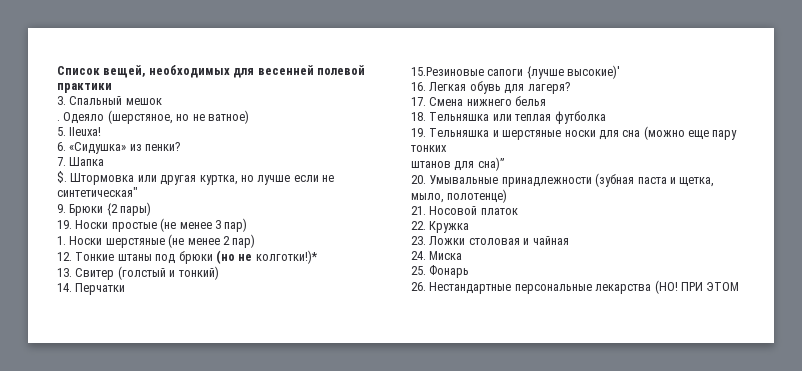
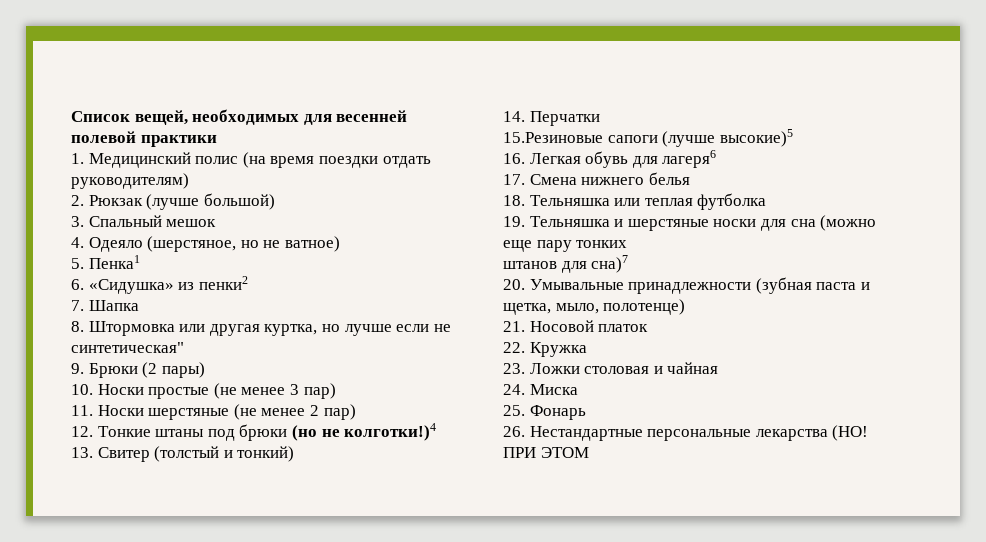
+ 1. Медицинский полис (на время поездки отдать руководителям)
+ 2. Рюкзак (лучше большой)
- . Одеяло (шерстяное, но не ватное)
+ 4. Одеяло (шерстяное, но не ватное)
- 5. IIeuxa!
+ 5. Пенка1
- 6. «Сидушка» из пенки?
+ 6. «Сидушка» из пенки2
- $. Штормовка или другая куртка, но лучше если не синтетическая"
+ 8. Штормовка или другая куртка, но лучше если не синтетическая"
- 9. Брюки {2 пары)
+ 9. Брюки (2 пары)
- 19. Носки простые (не менее 3 пар)
+ 10. Носки простые (не менее 3 пар)
- 1. Носки шерстяные (не менее 2 пар)
+ 11. Носки шерстяные (не менее 2 пар)
- 12. Тонкие штаны под брюки (но не колготки!)*
+ 12. Тонкие штаны под брюки (но не колготки!)4
- 13. Свитер (голстый и тонкий)
+ 13. Свитер (толстый и тонкий)
- 15.Резиновые сапоги {лучше высокие)'
+ 15.Резиновые сапоги (лучше высокие)5
- 16. Легкая обувь для лагеря?
+ 16. Легкая обувь для лагеря6
- штанов для сна)”
+ штанов для сна)7

